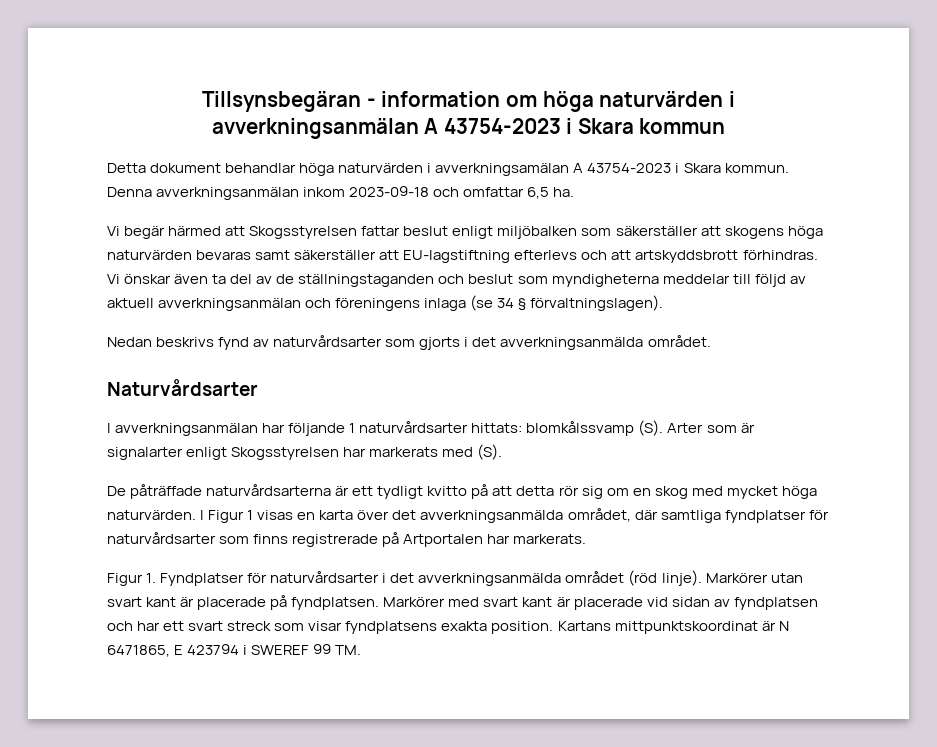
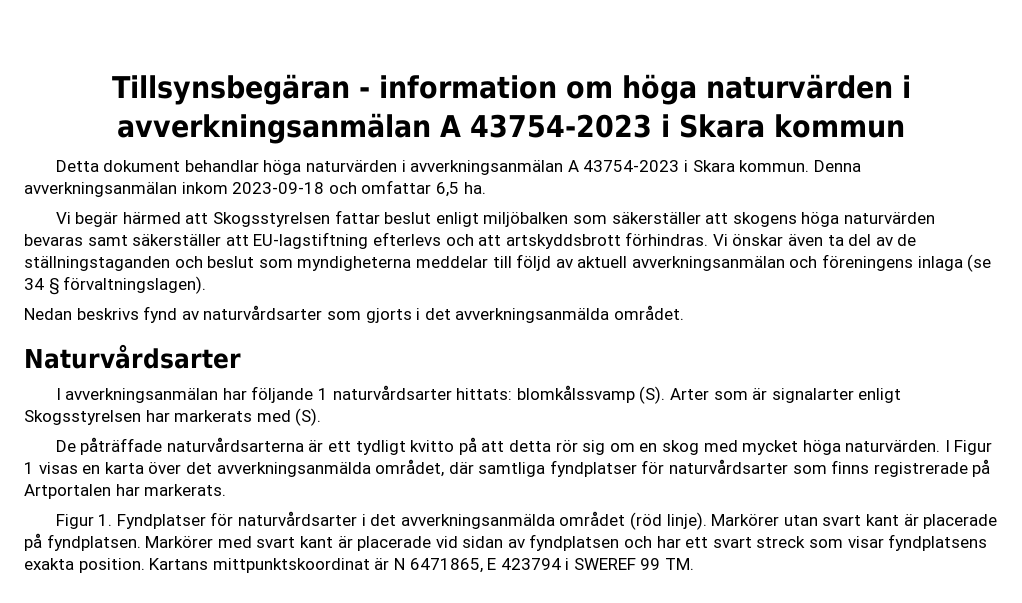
- Detta dokument behandlar höga naturvärden i avverkningsamälan A 43754-2023 i Skara kommun.
+ Detta dokument behandlar höga naturvärden i avverkningsanmälan A 43754-2023 i Skara kommun.

